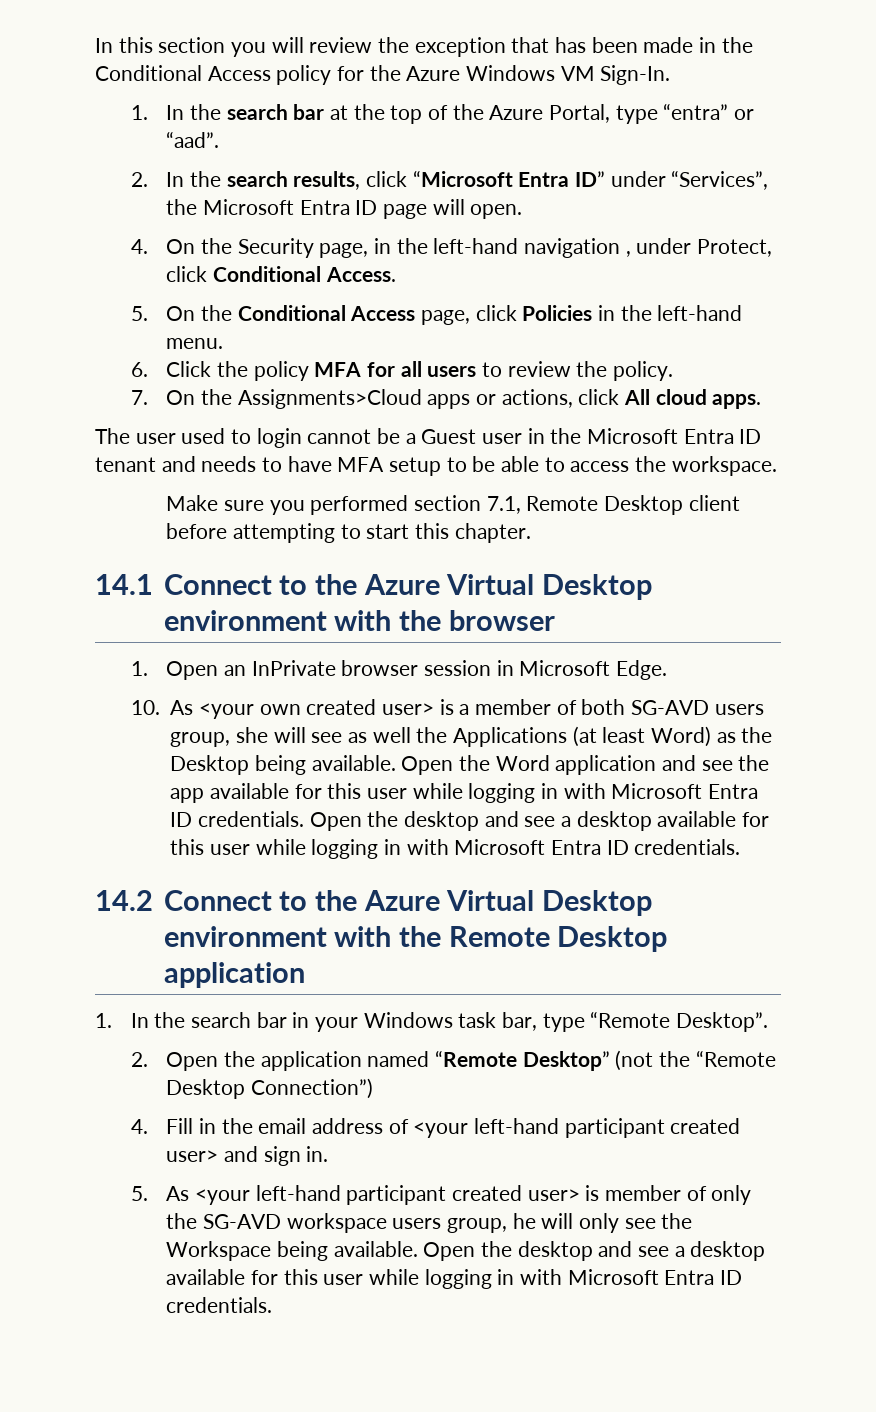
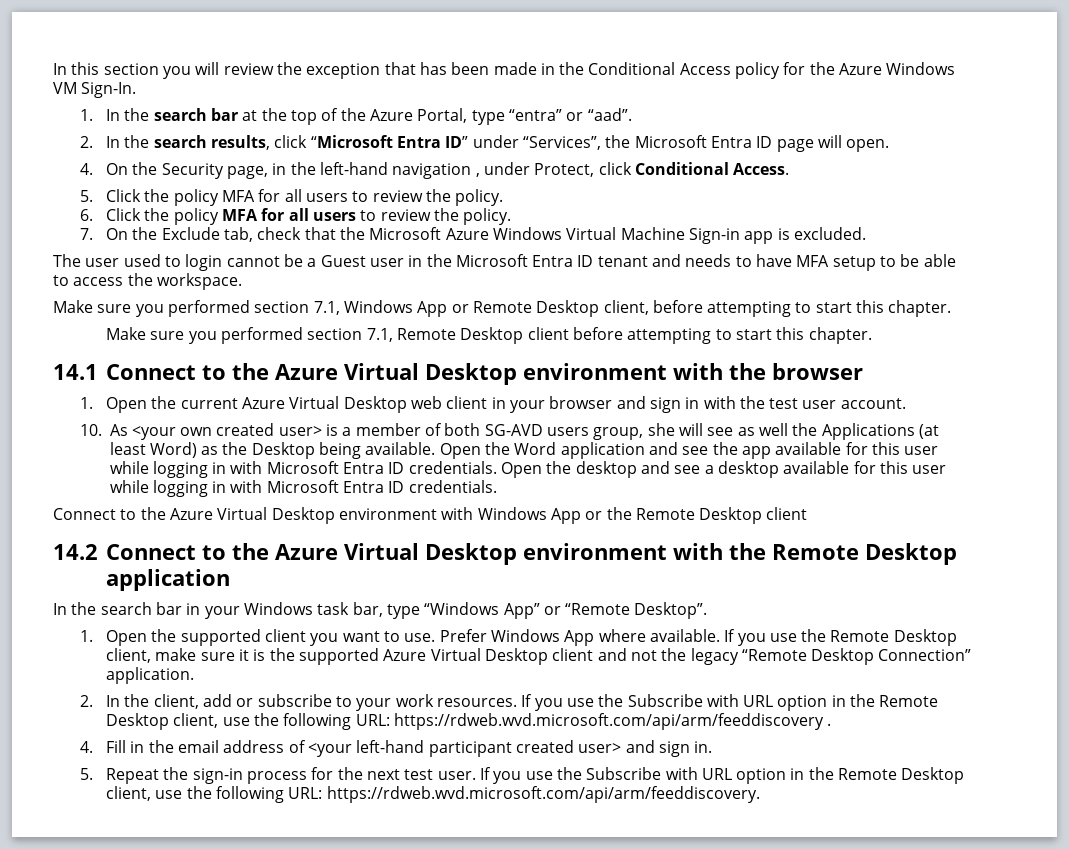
- 5. On the Conditional Access page, click Policies in the left-hand menu.
+ 5. Click the policy MFA for all users to review the policy.
- 7. On the Assignments>Cloud apps or actions, click All cloud apps.
+ 7. On the Exclude tab, check that the Microsoft Azure Windows Virtual Machine Sign-in app is excluded.
+ Make sure you performed section 7.1, Windows App or Remote Desktop client, before attempting to start this chapter.
- 1. Open an InPrivate browser session in Microsoft Edge.
+ 1. Open the current Azure Virtual Desktop web client in your browser and sign in with the test user account.
+ Connect to the Azure Virtual Desktop environment with Windows App or the Remote Desktop client
- 1. In the search bar in your Windows task bar, type “Remote Desktop”.
+ In the search bar in your Windows task bar, type “Windows App” or “Remote Desktop”.
- 2. Open the application named “Remote Desktop” (not the “Remote Desktop Connection”)
+ 1. Open the supported client you want to use. Prefer Windows App where available. If you use the Remote Desktop client, make sure it is the supported Azure Virtual Desktop client and not the legacy “Remote Desktop Connection” application.
+ 2. In the client, add or subscribe to your work resources. If you use the Subscribe with URL option in the Remote Desktop client, use the following URL: https://rdweb.wvd.microsoft.com/api/arm/feeddiscovery .
- 5. As <your left-hand participant created user> is member of only the SG-AVD workspace users group, he will only see the Workspace being available. Open the desktop and see a desktop available for this user while logging in with Microsoft Entra ID credentials.
+ 5. Repeat the sign-in process for the next test user. If you use the Subscribe with URL option in the Remote Desktop client, use the following URL: https://rdweb.wvd.microsoft.com/api/arm/feeddiscovery.

